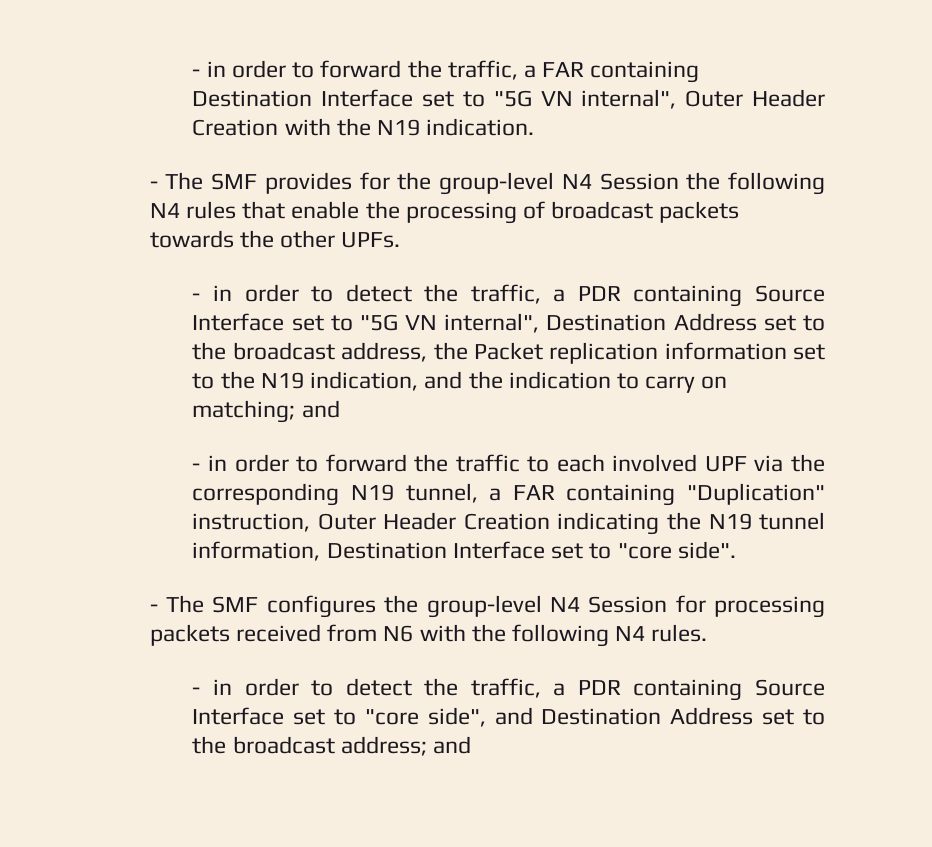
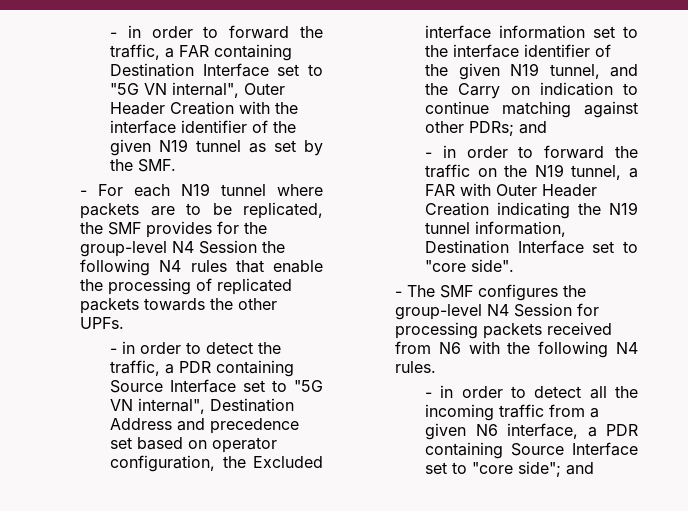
- - in order to forward the traffic, a FAR containing Destination Interface set to "5G VN internal", Outer Header Creation with the N19 indication.
- - The SMF provides for the group-level N4 Session the following N4 rules that enable the processing of broadcast packets towards the other UPFs.
+ - in order to forward the traffic, a FAR containing Destination Interface set to "5G VN internal", Outer Header Creation with the interface identifier of the given N19 tunnel as set by the SMF.
+ - For each N19 tunnel where packets are to be replicated, the SMF provides for the group-level N4 Session the following N4 rules that enable the processing of replicated packets towards the other UPFs.
- - in order to detect the traffic, a PDR containing Source Interface set to "5G VN internal", Destination Address set to the broadcast address, the Packet replication information set to the N19 indication, and the indication to carry on matching; and
+ - in order to detect the traffic, a PDR containing Source Interface set to "5G VN internal", Destination Address and precedence set based on operator configuration, the Excluded interface information set to the interface identifier of the given N19 tunnel, and the Carry on indication to continue matching against other PDRs; and
- - in order to forward the traffic to each involved UPF via the corresponding N19 tunnel, a FAR containing "Duplication" instruction, Outer Header Creation indicating the N19 tunnel information, Destination Interface set to "core side".
+ - in order to forward the traffic on the N19 tunnel, a FAR with Outer Header Creation indicating the N19 tunnel information, Destination Interface set to "core side".
- - in order to detect the traffic, a PDR containing Source Interface set to "core side", and Destination Address set to the broadcast address; and
+ - in order to detect all the incoming traffic from a given N6 interface, a PDR containing Source Interface set to "core side"; and

